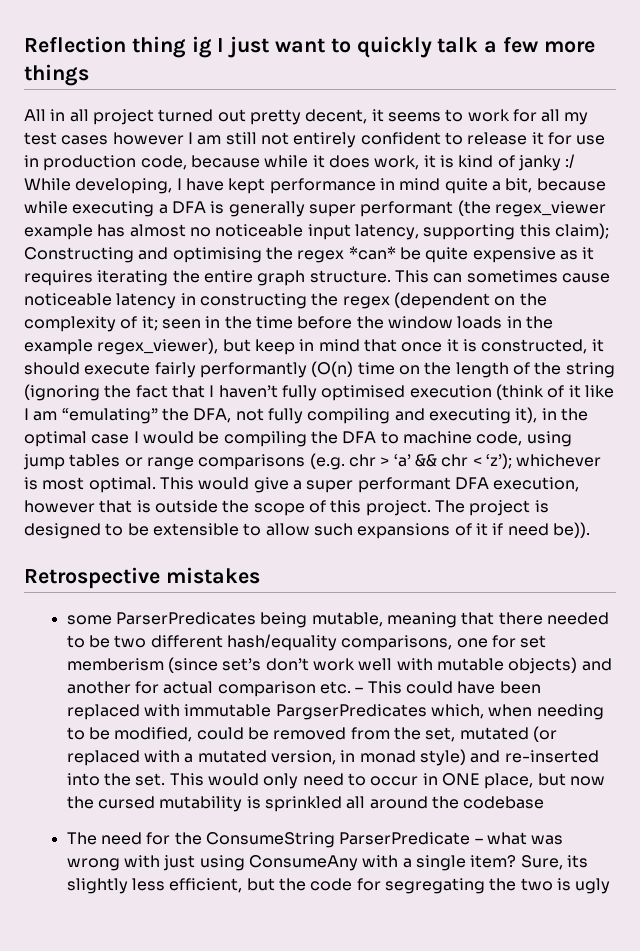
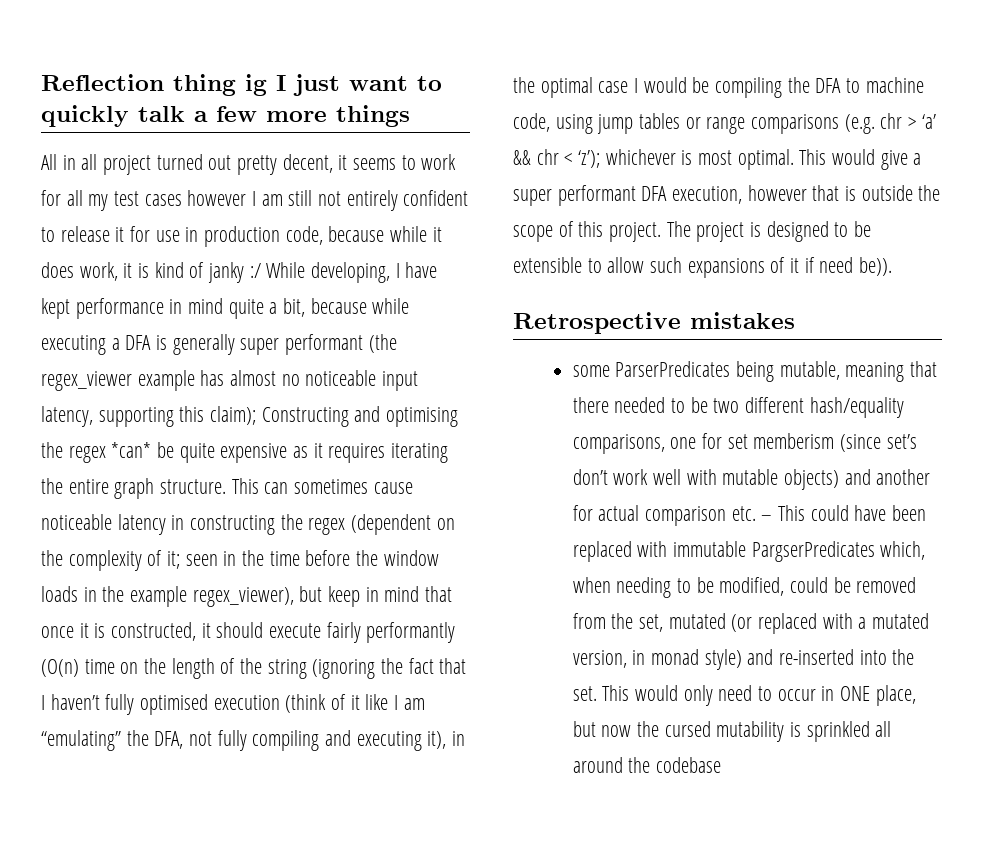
- The need for the ConsumeString ParserPredicate – what was wrong with just using ConsumeAny with a single item? Sure, its slightly less efficient, but the code for segregating the two is ugly

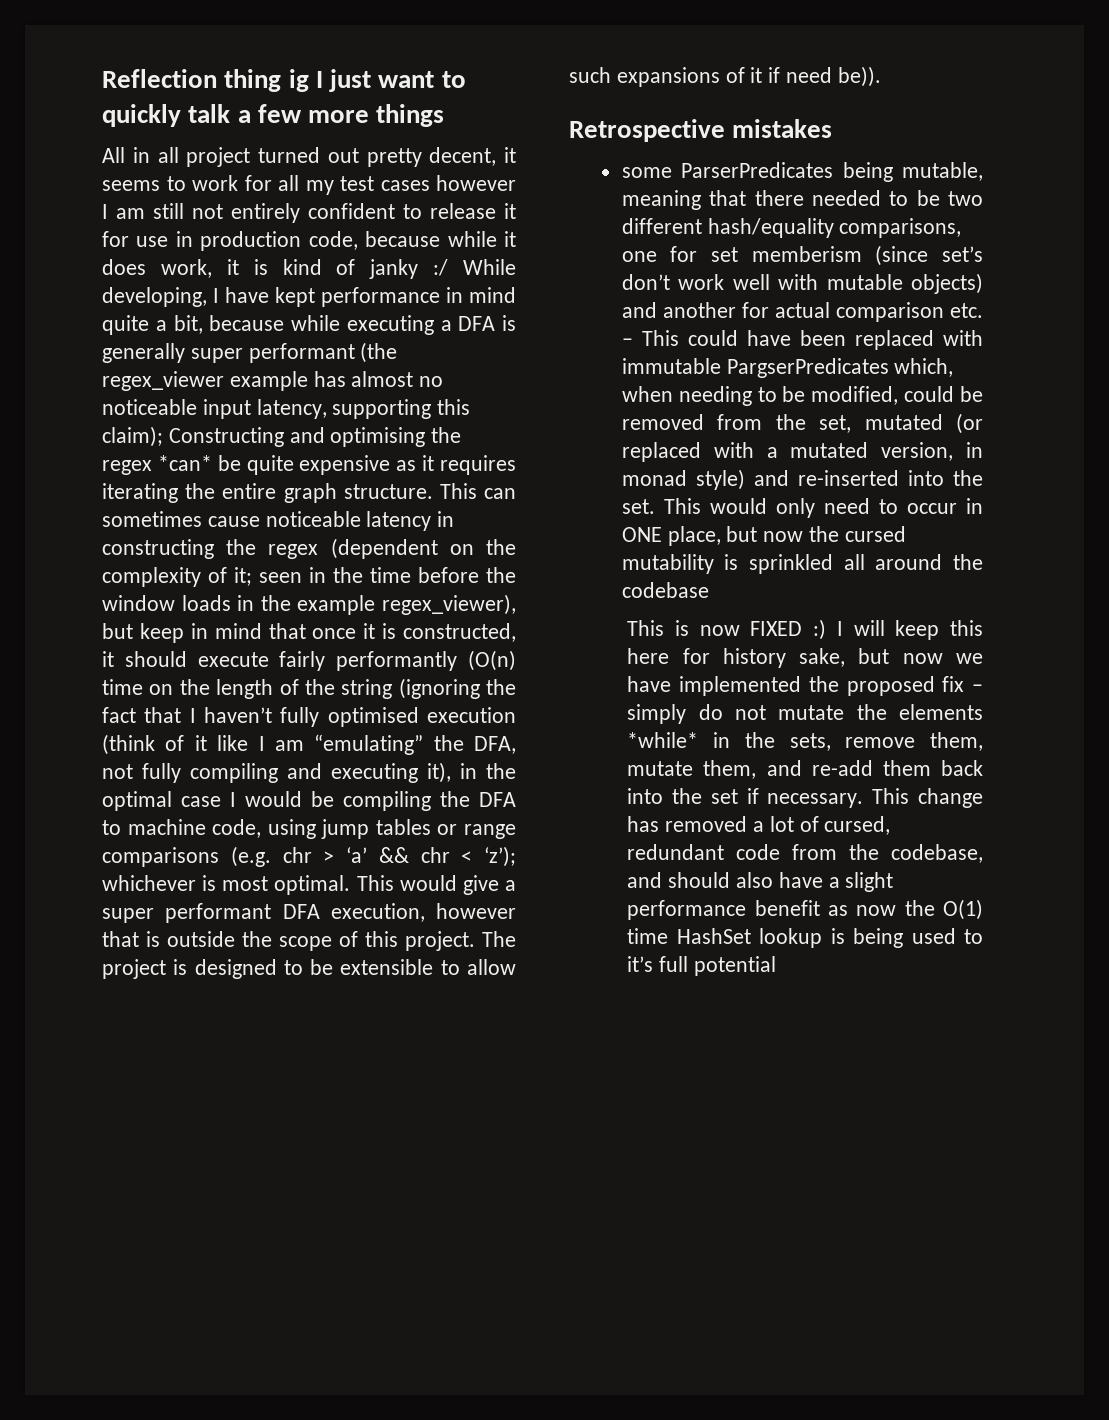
+ This is now FIXED :) I will keep this here for history sake, but now we have implemented the proposed fix – simply do not mutate the elements *while* in the sets, remove them, mutate them, and re-add them back into the set if necessary. This change has removed a lot of cursed, redundant code from the codebase, and should also have a slight performance benefit as now the O(1) time HashSet lookup is being used to it’s full potential

